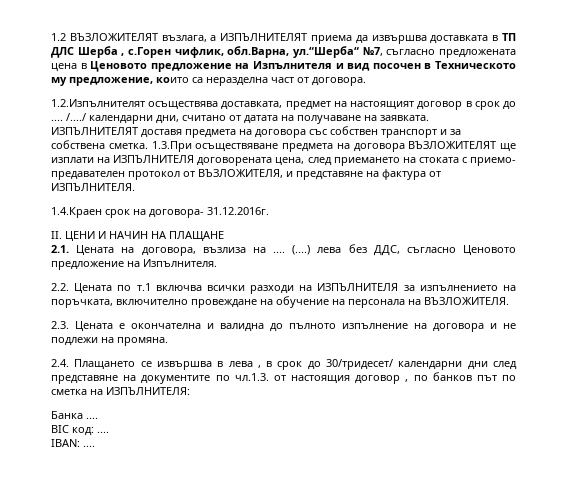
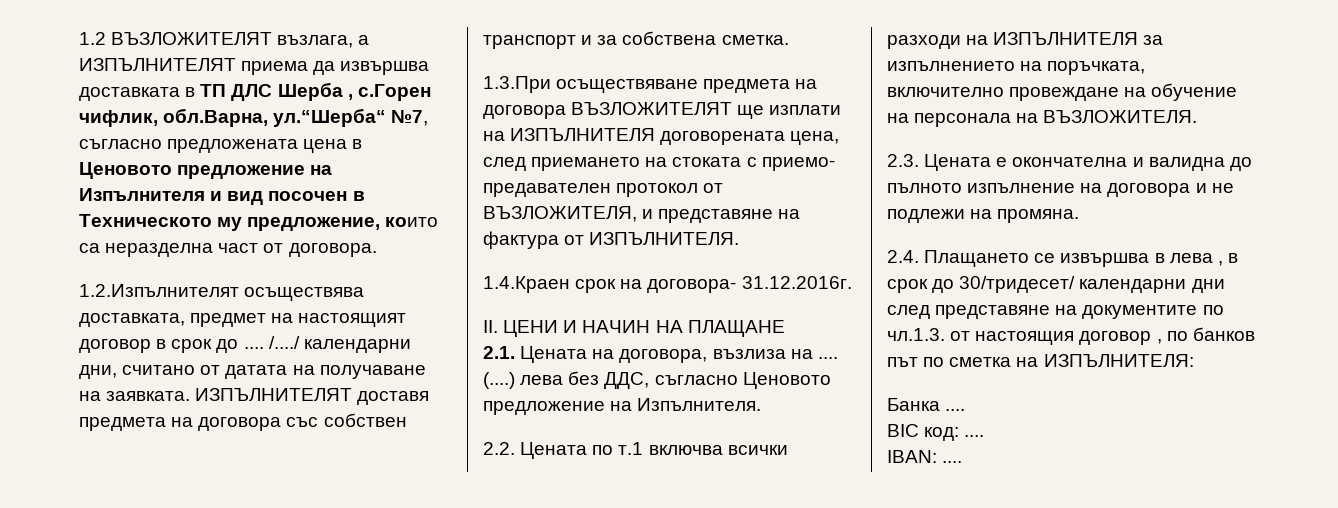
- ИЗПЪЛНИТЕЛЯТ доставя предмета на договора със собствен транспорт и за собствена сметка. 1.3.При осъществяване предмета на договора ВЪЗЛОЖИТЕЛЯТ ще изплати на ИЗПЪЛНИТЕЛЯ договорената цена, след приемането на стоката с приемо- предавателен протокол от ВЪЗЛОЖИТЕЛЯ, и представяне на фактура от ИЗПЪЛНИТЕЛЯ.
+ ИЗПЪЛНИТЕЛЯТ доставя предмета на договора със собствен транспорт и за собствена сметка.
+ 1.3.При осъществяване предмета на договора ВЪЗЛОЖИТЕЛЯТ ще изплати на ИЗПЪЛНИТЕЛЯ договорената цена, след приемането на стоката с приемо- предавателен протокол от ВЪЗЛОЖИТЕЛЯ, и представяне на фактура от ИЗПЪЛНИТЕЛЯ.

